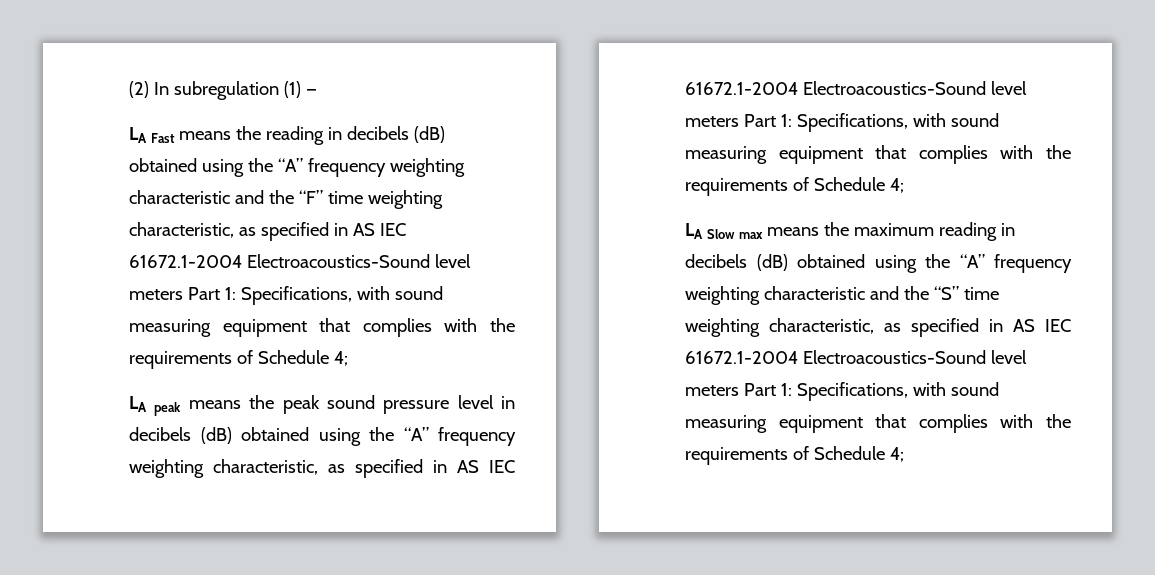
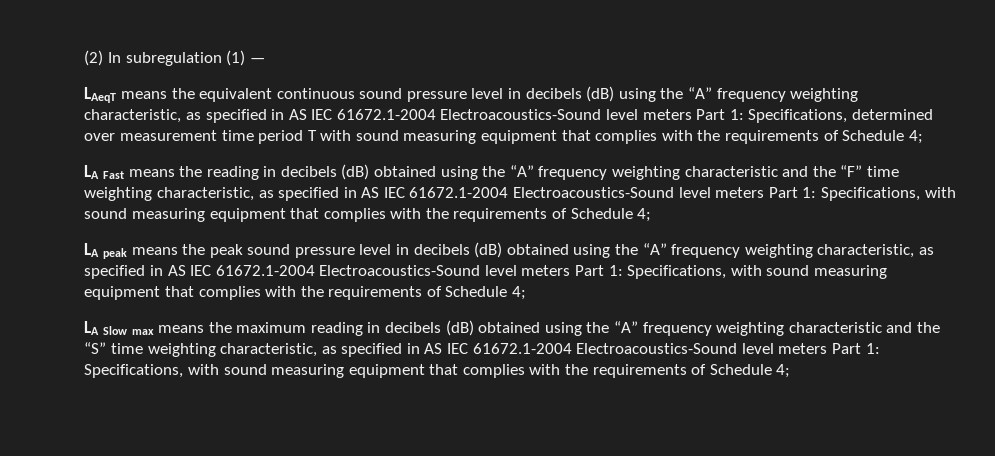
+ LAeqT means the equivalent continuous sound pressure level in decibels (dB) using the “A” frequency weighting characteristic, as specified in AS IEC 61672.1-2004 Electroacoustics-Sound level meters Part 1: Specifications, determined over measurement time period T with sound measuring equipment that complies with the requirements of Schedule 4;

